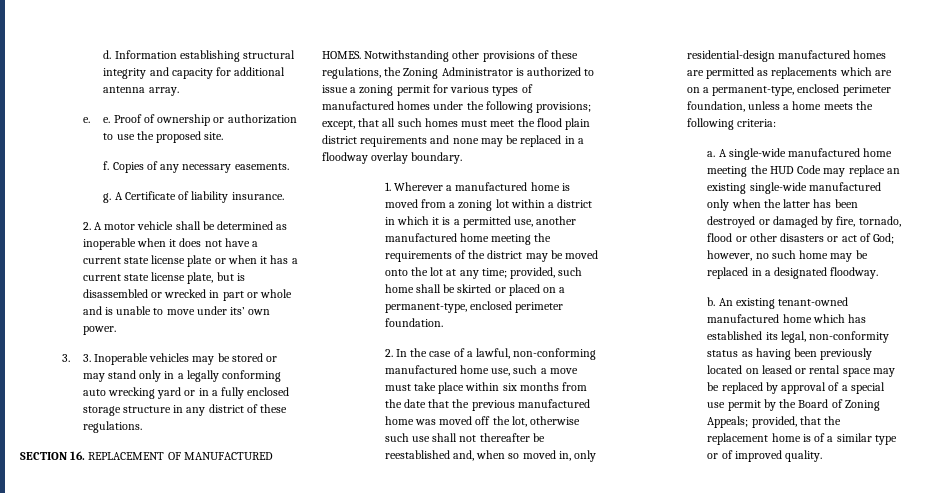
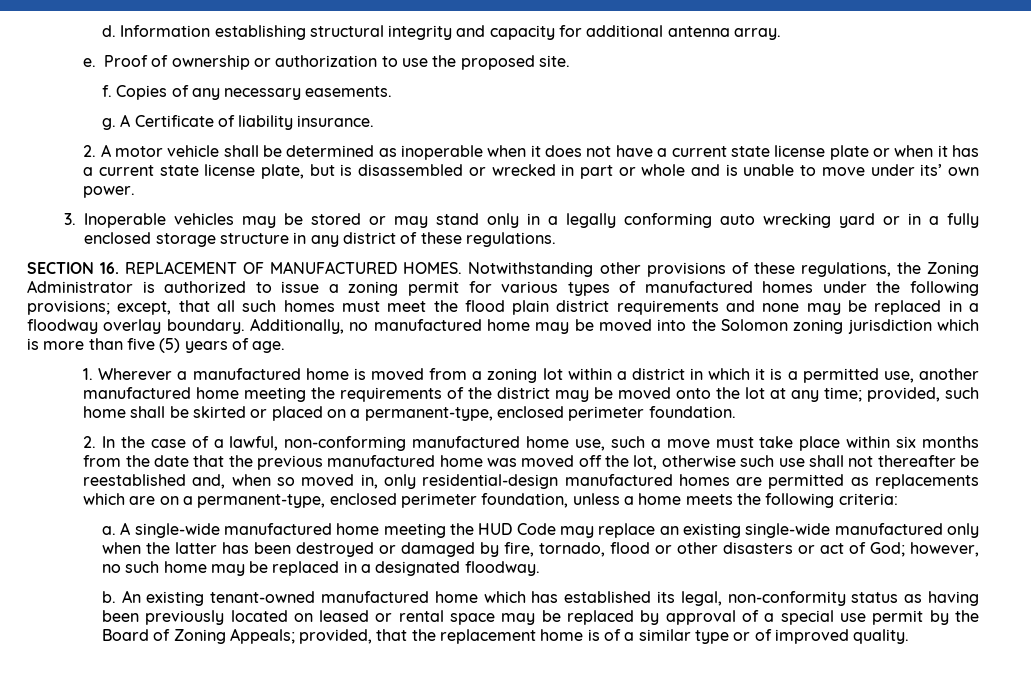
- e. e.
+ e.
- 3. 3. Inoperable vehicles may be stored or may stand only in a legally conforming auto wrecking yard or in a fully enclosed storage structure in any district of these regulations.
+ 3. Inoperable vehicles may be stored or may stand only in a legally conforming auto wrecking yard or in a fully enclosed storage structure in any district of these regulations.
+ Additionally, no manufactured home may be moved into the Solomon zoning jurisdiction which is more than five (5) years of age.

